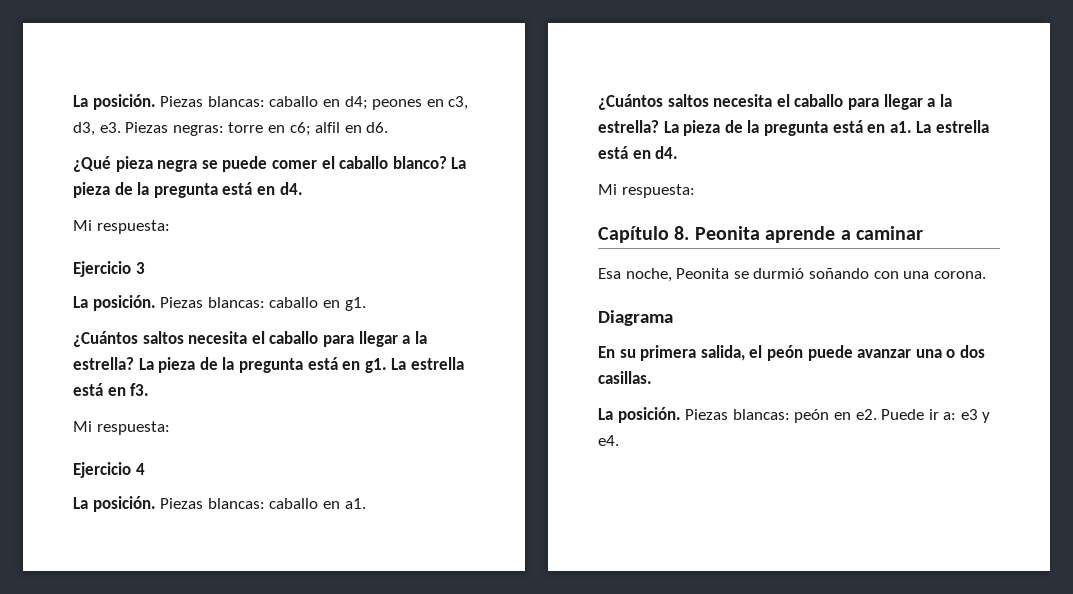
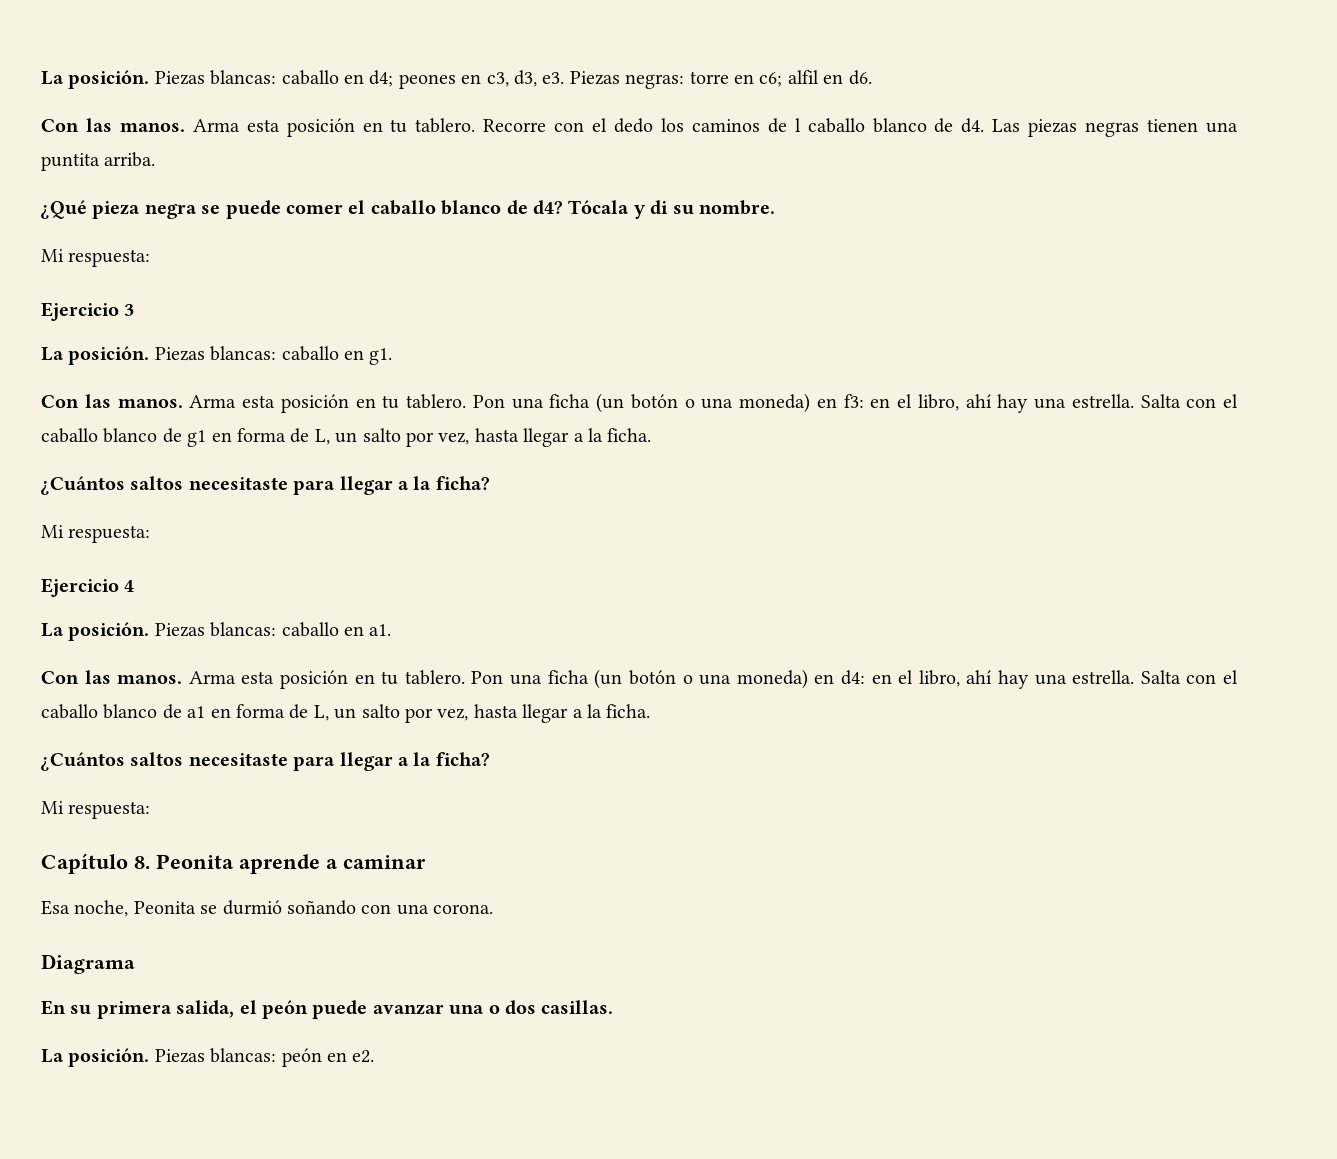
+ Con las manos. Arma esta posición en tu tablero. Recorre con el dedo los caminos de l caballo blanco de d4. Las piezas negras tienen una puntita arriba.
- ¿Qué pieza negra se puede comer el caballo blanco? La pieza de la pregunta está en d4.
+ ¿Qué pieza negra se puede comer el caballo blanco de d4? Tócala y di su nombre.
- ¿Cuántos saltos necesita el caballo para llegar a la estrella? La pieza de la pregunta está en g1. La estrella está en f3.
+ Con las manos. Arma esta posición en tu tablero. Pon una ficha (un botón o una moneda) en f3: en el libro, ahí hay una estrella. Salta con el caballo blanco de g1 en forma de L, un salto por vez, hasta llegar a la ficha.
+ ¿Cuántos saltos necesitaste para llegar a la ficha?
- ¿Cuántos saltos necesita el caballo para llegar a la estrella? La pieza de la pregunta está en a1. La estrella está en d4.
+ Con las manos. Arma esta posición en tu tablero. Pon una ficha (un botón o una moneda) en d4: en el libro, ahí hay una estrella. Salta con el caballo blanco de a1 en forma de L, un salto por vez, hasta llegar a la ficha.
+ ¿Cuántos saltos necesitaste para llegar a la ficha?
- Puede ir a: e3 y e4.

